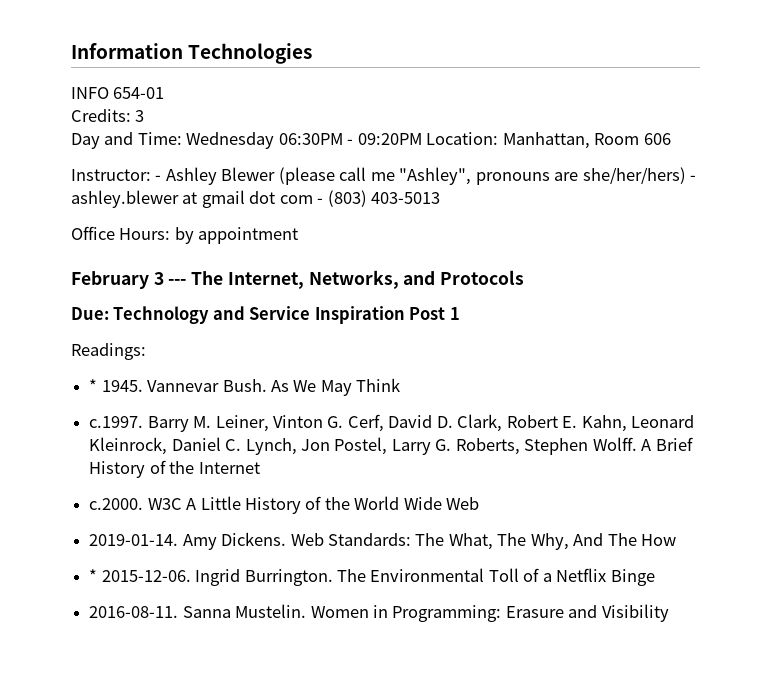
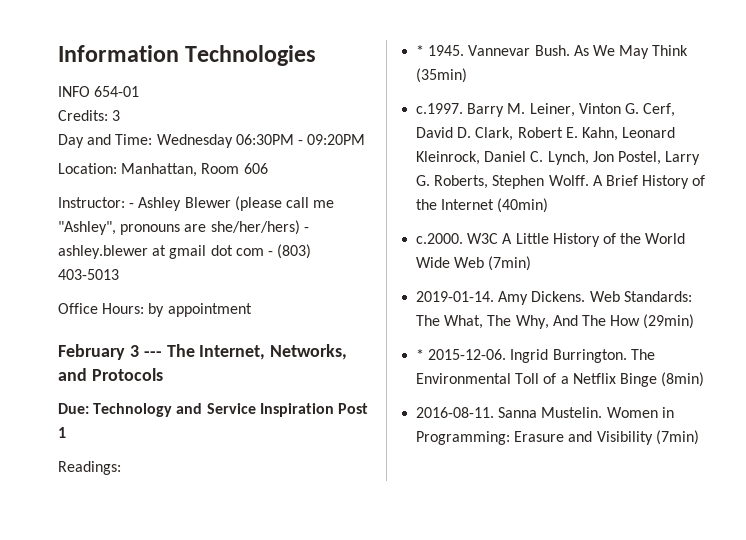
- Day and Time: Wednesday 06:30PM - 09:20PM Location: Manhattan, Room 606
+ Day and Time: Wednesday 06:30PM - 09:20PM
+ Location: Manhattan, Room 606
- As We May Think
+ As We May Think (35min)
- A Brief History of the Internet
+ A Brief History of the Internet (40min)
- c.2000. W3C A Little History of the World Wide Web
+ c.2000. W3C A Little History of the World Wide Web (7min)
- Web Standards: The What, The Why, And The How
+ Web Standards: The What, The Why, And The How (29min)
- The Environmental Toll of a Netflix Binge
+ The Environmental Toll of a Netflix Binge (8min)
- Women in Programming: Erasure and Visibility
+ Women in Programming: Erasure and Visibility (7min)

